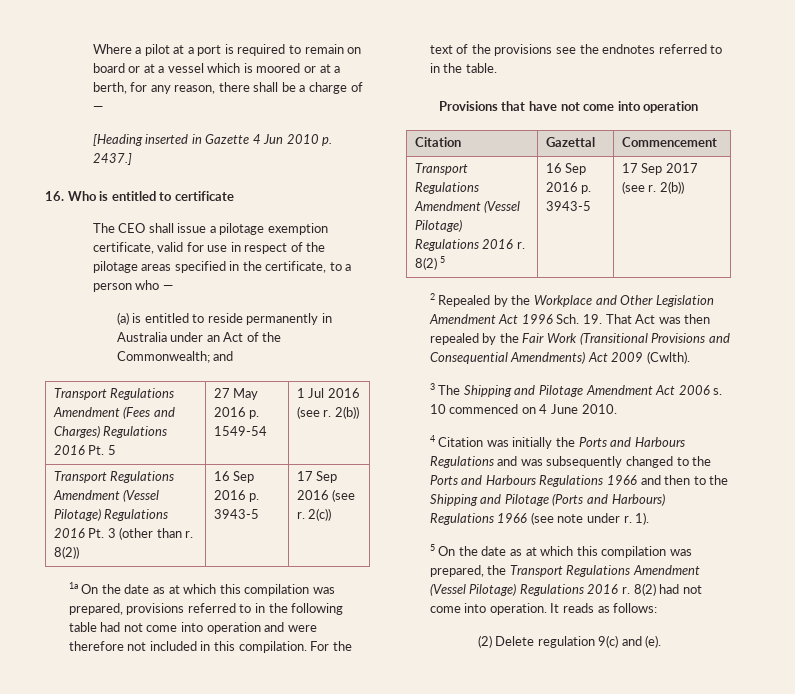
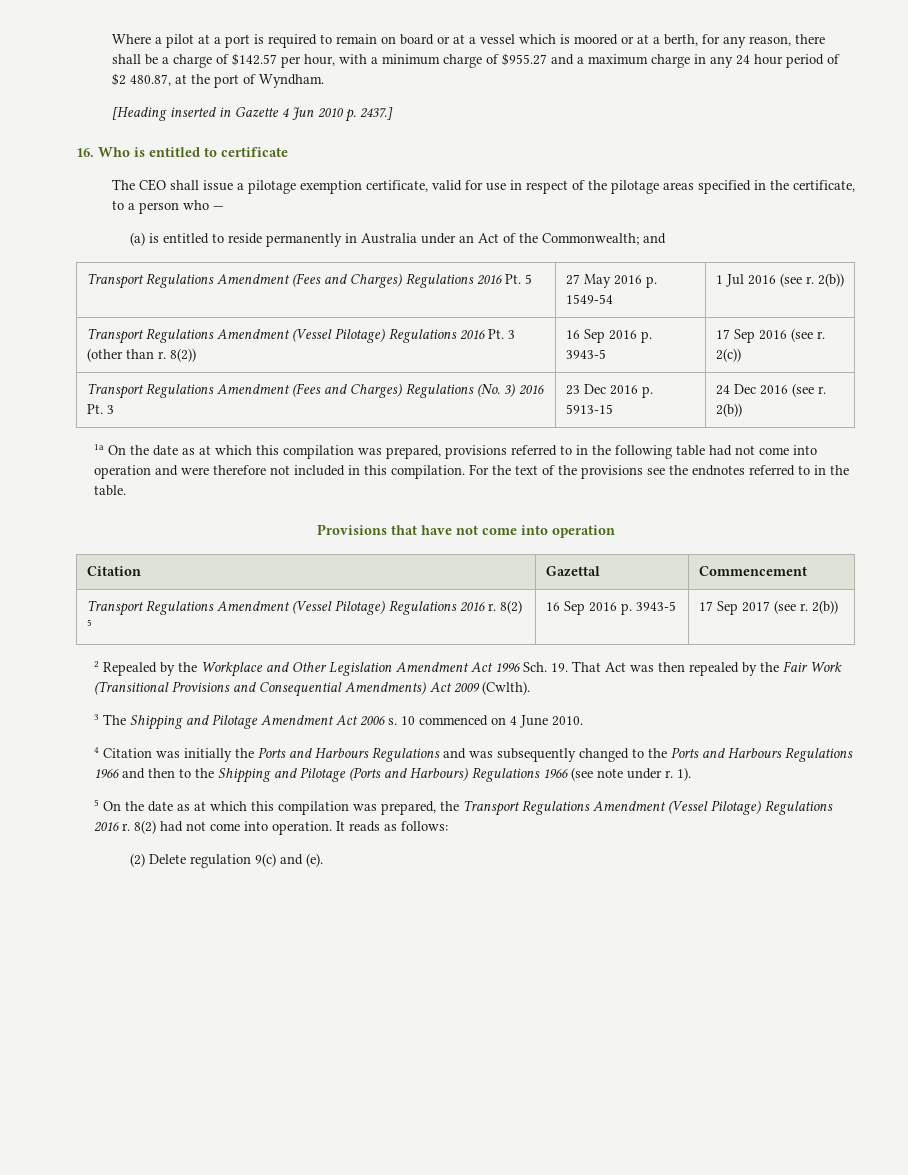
- Where a pilot at a port is required to remain on board or at a vessel which is moored or at a berth, for any reason, there shall be a charge of —
+ Where a pilot at a port is required to remain on board or at a vessel which is moored or at a berth, for any reason, there shall be a charge of $142.57 per hour, with a minimum charge of $955.27 and a maximum charge in any 24 hour period of $2 480.87, at the port of Wyndham.
+ Transport Regulations Amendment (Fees and Charges) Regulations (No. 3) 2016 Pt. 3 | 23 Dec 2016 p. 5913-15 | 24 Dec 2016 (see r. 2(b))

